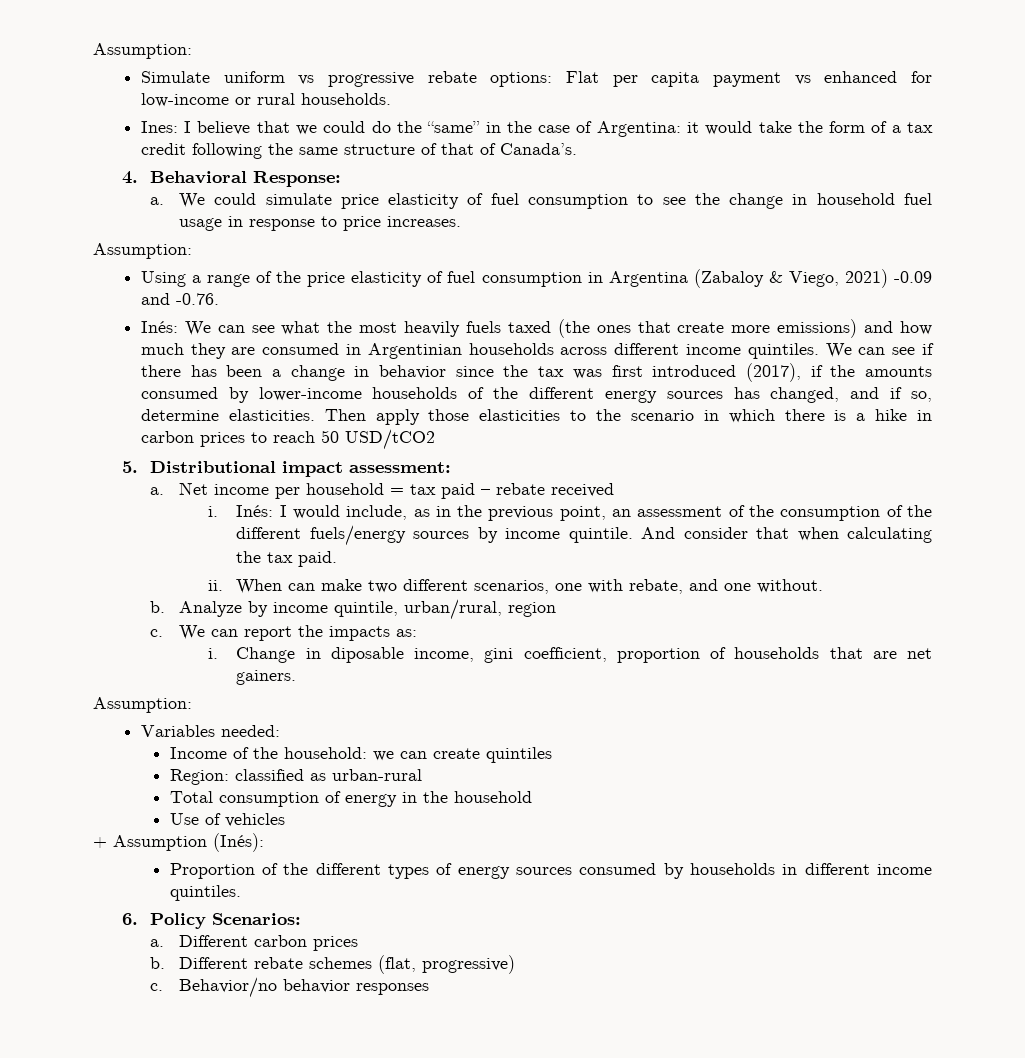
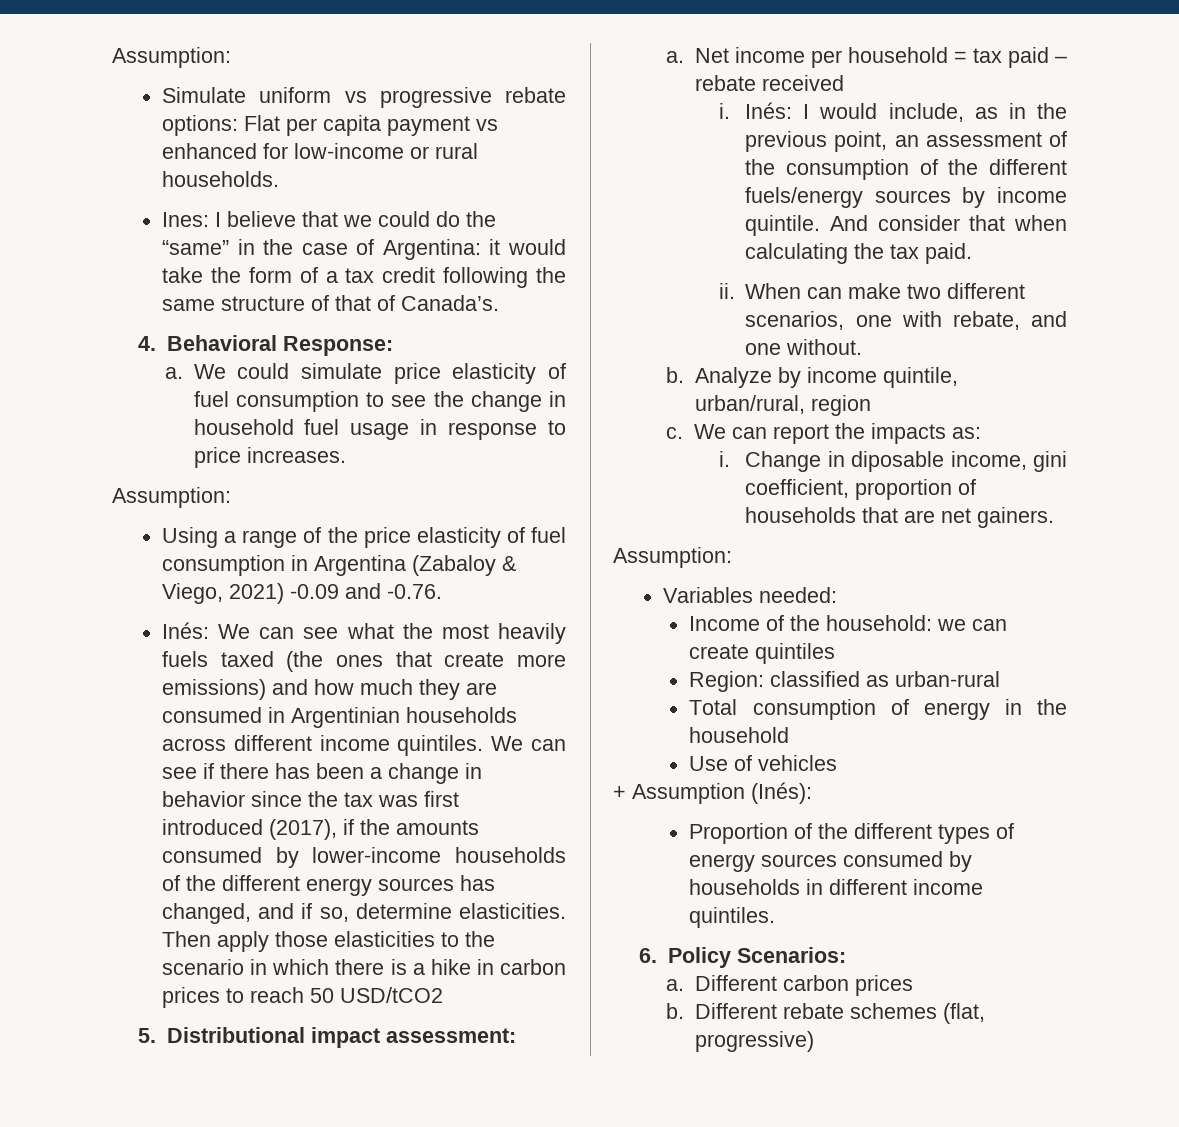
- c. Behavior/no behavior responses

